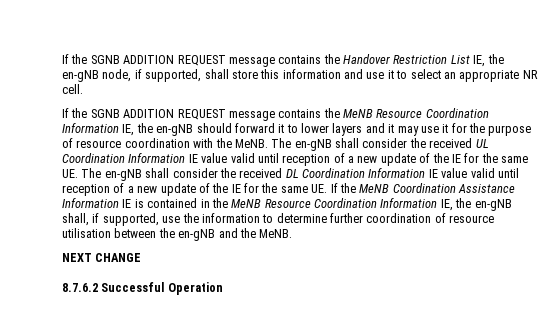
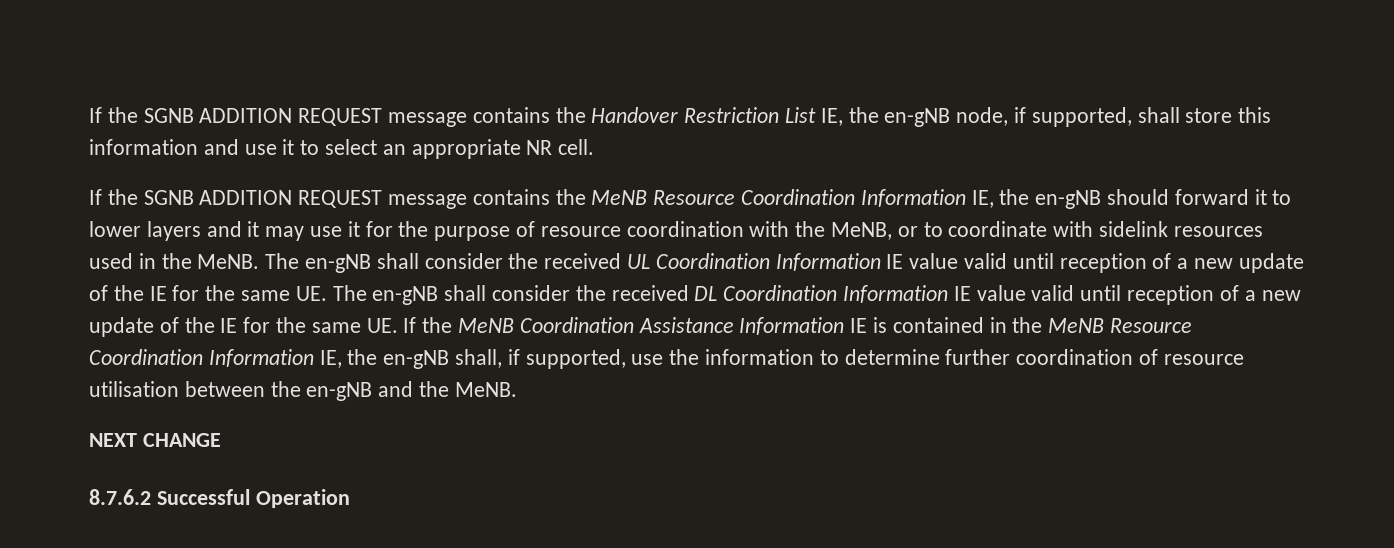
- If the SGNB ADDITION REQUEST message contains the MeNB Resource Coordination Information IE, the en-gNB should forward it to lower layers and it may use it for the purpose of resource coordination with the MeNB.
+ If the SGNB ADDITION REQUEST message contains the MeNB Resource Coordination Information IE, the en-gNB should forward it to lower layers and it may use it for the purpose of resource coordination with the MeNB, or to coordinate with sidelink resources used in the MeNB.

